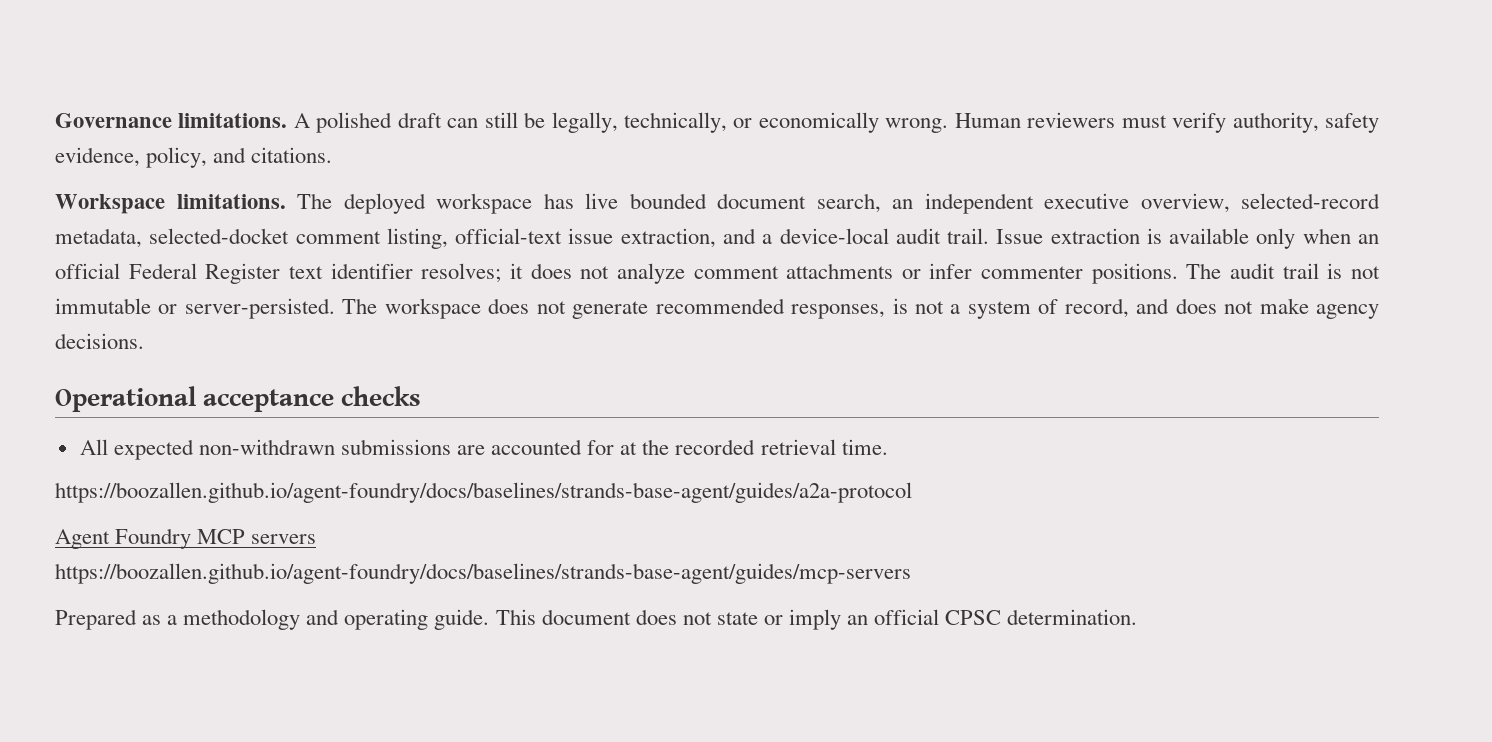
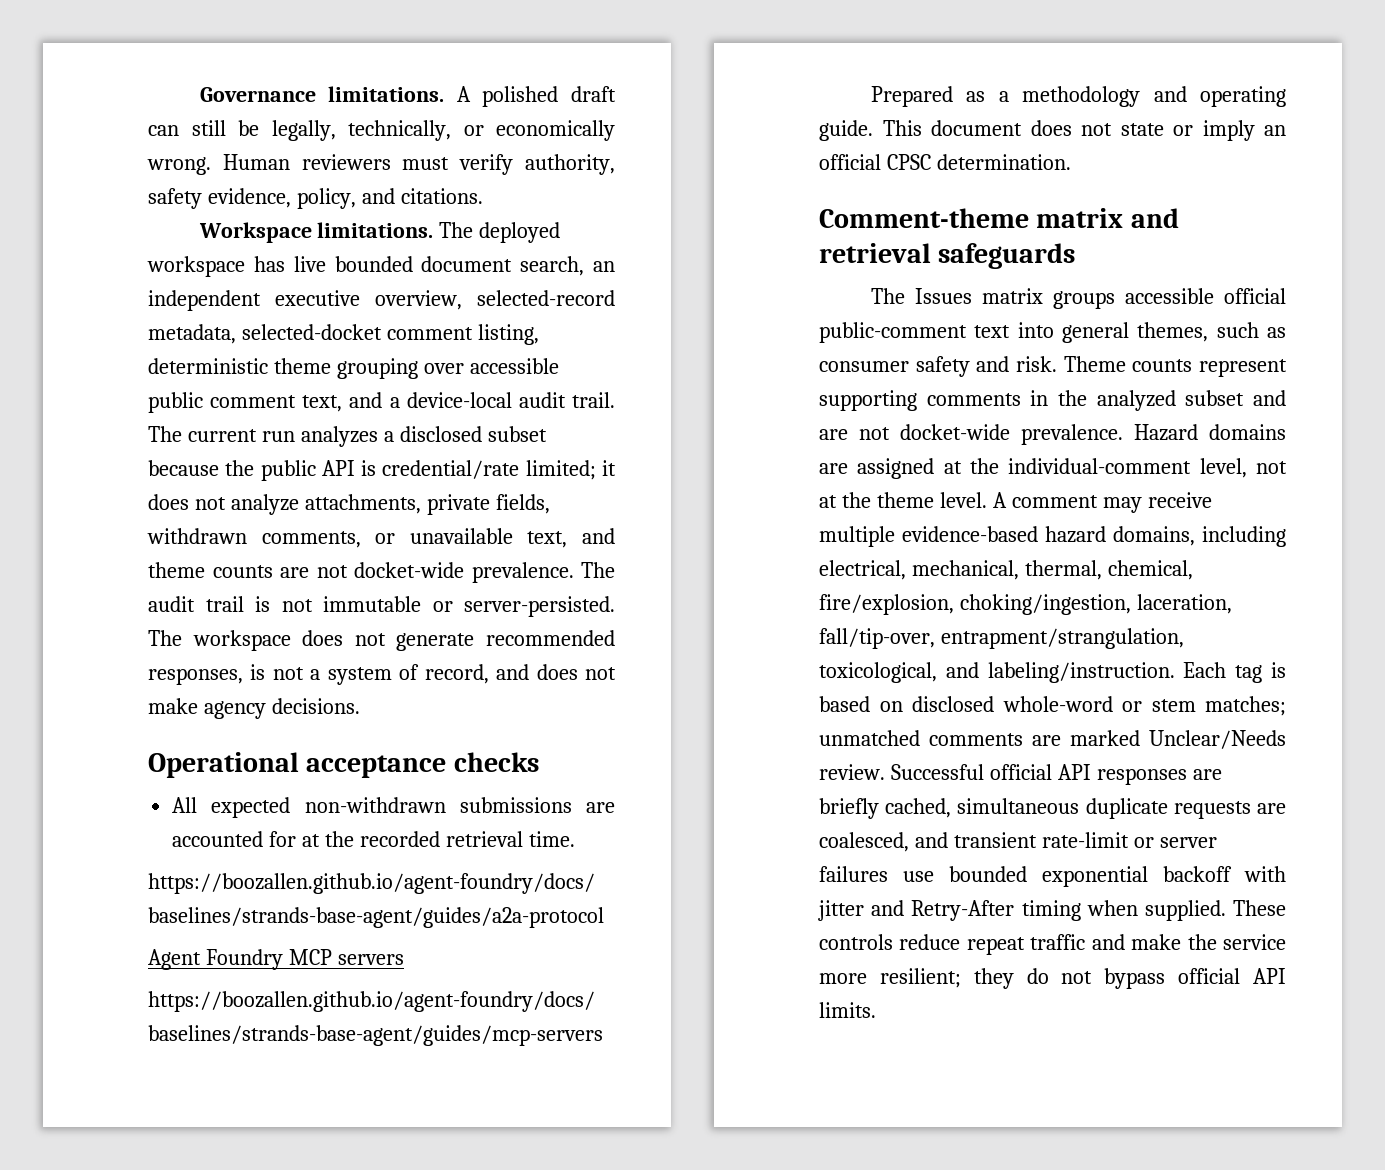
- The deployed workspace has live bounded document search, an independent executive overview, selected-record metadata, selected-docket comment listing, official-text issue extraction, and a device-local audit trail.
+ The deployed workspace has live bounded document search, an independent executive overview, selected-record metadata, selected-docket comment listing, deterministic theme grouping over accessible public comment text, and a device-local audit trail.
- Issue extraction is available only when an official Federal Register text identifier resolves; it does not analyze comment attachments or infer commenter positions.
+ The current run analyzes a disclosed subset because the public API is credential/rate limited; it does not analyze attachments, private fields, withdrawn comments, or unavailable text, and theme counts are not docket-wide prevalence.
+ Comment-theme matrix and retrieval safeguards
+ The Issues matrix groups accessible official public-comment text into general themes, such as consumer safety and risk. Theme counts represent supporting comments in the analyzed subset and are not docket-wide prevalence. Hazard domains are assigned at the individual-comment level, not at the theme level. A comment may receive multiple evidence-based hazard domains, including electrical, mechanical, thermal, chemical, fire/explosion, choking/ingestion, laceration, fall/tip-over, entrapment/strangulation, toxicological, and labeling/instruction. Each tag is based on disclosed whole-word or stem matches; unmatched comments are marked Unclear/Needs review. Successful official API responses are briefly cached, simultaneous duplicate requests are coalesced, and transient rate-limit or server failures use bounded exponential backoff with jitter and Retry-After timing when supplied. These controls reduce repeat traffic and make the service more resilient; they do not bypass official API limits.

